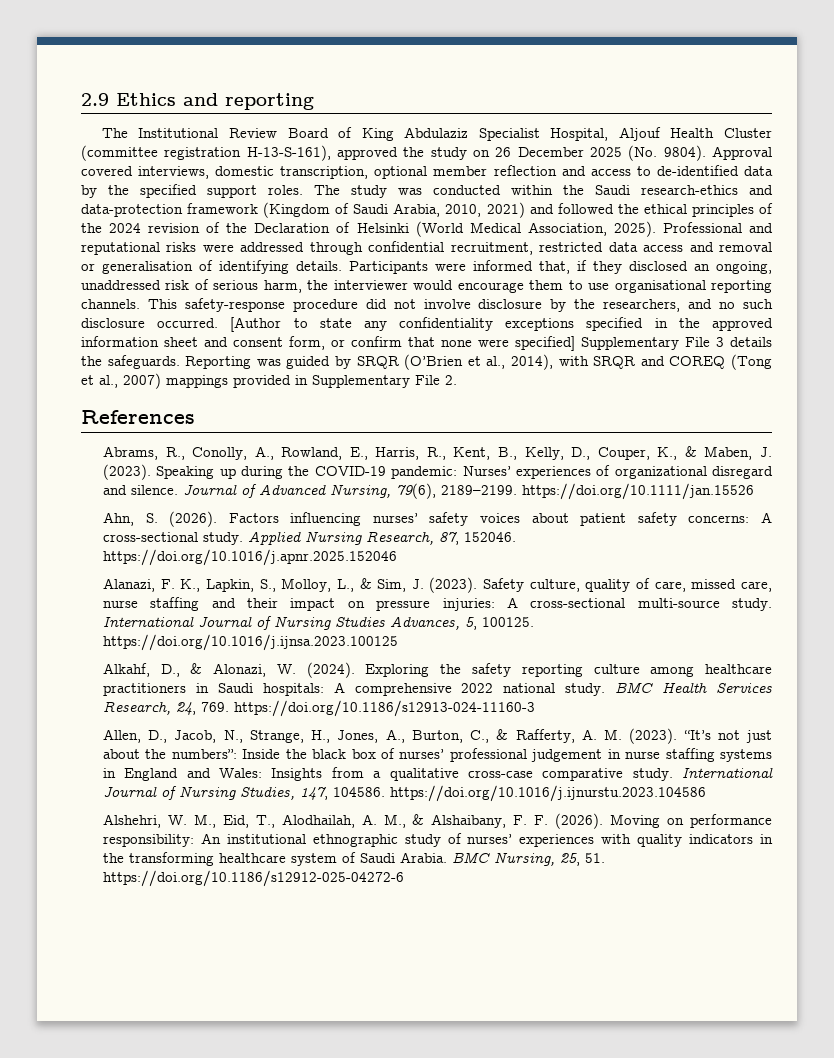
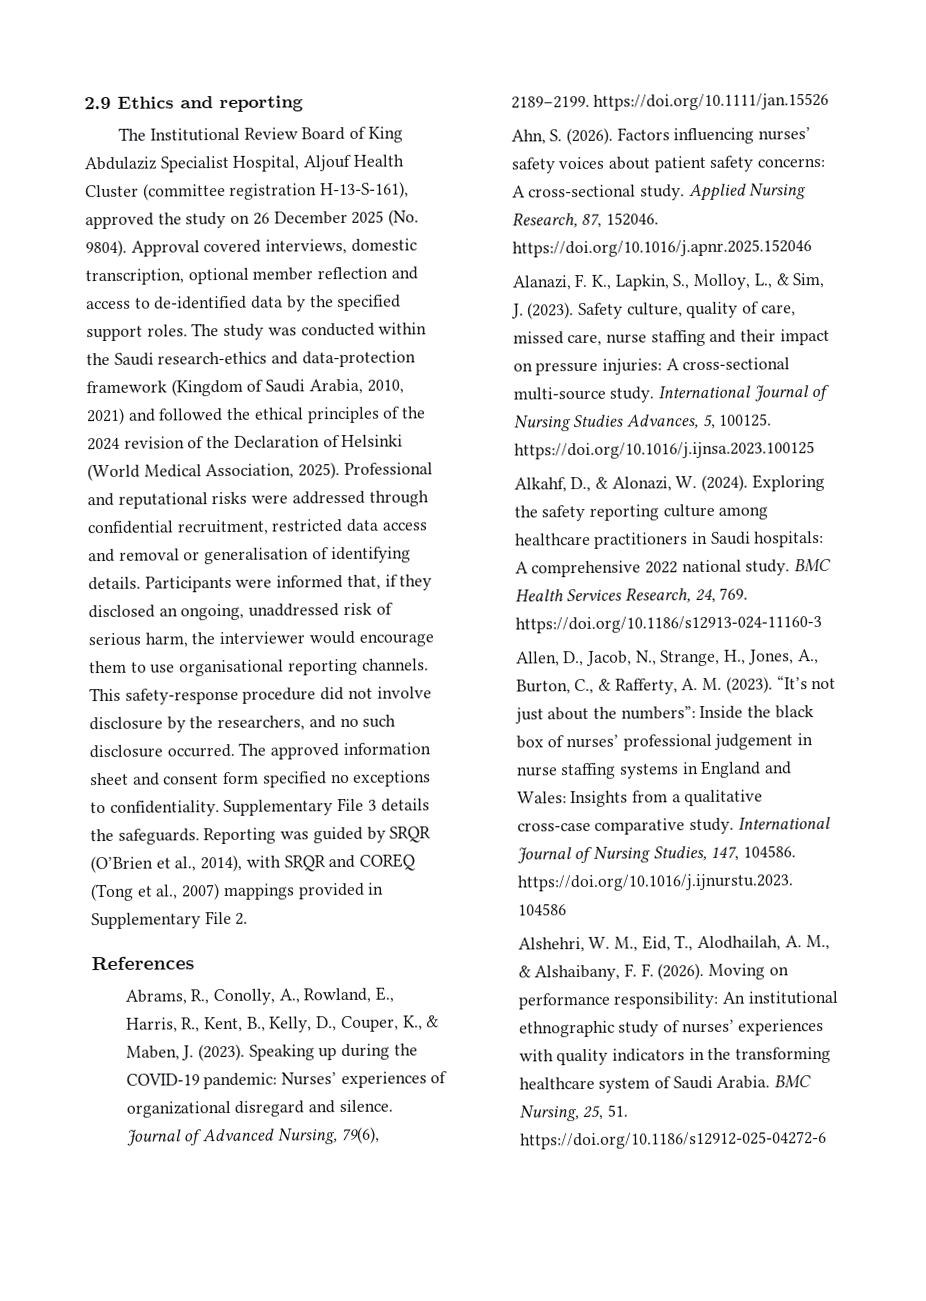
- [Author to state any confidentiality exceptions specified in the approved information sheet and consent form, or confirm that none were specified] Supplementary File 3 details the safeguards.
+ The approved information sheet and consent form specified no exceptions to confidentiality. Supplementary File 3 details the safeguards.

